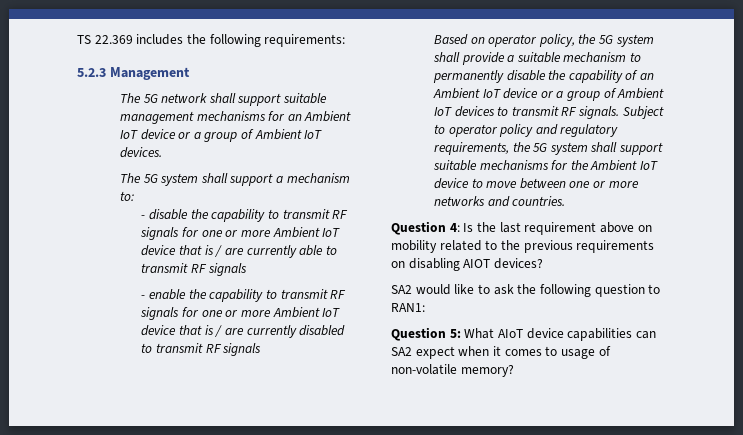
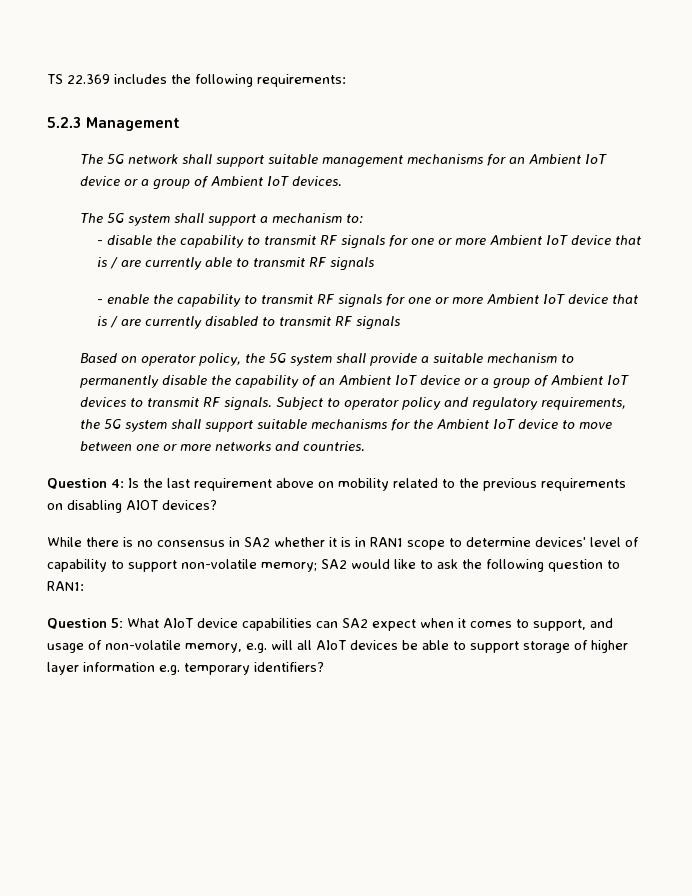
- SA2 would like to ask the following question to RAN1:
+ While there is no consensus in SA2 whether it is in RAN1 scope to determine devices' level of capability to support non-volatile memory; SA2 would like to ask the following question to RAN1:
- Question 5: What AIoT device capabilities can SA2 expect when it comes to usage of non-volatile memory?
+ Question 5: What AIoT device capabilities can SA2 expect when it comes to support, and usage of non-volatile memory, e.g. will all AIoT devices be able to support storage of higher layer information e.g. temporary identifiers?

